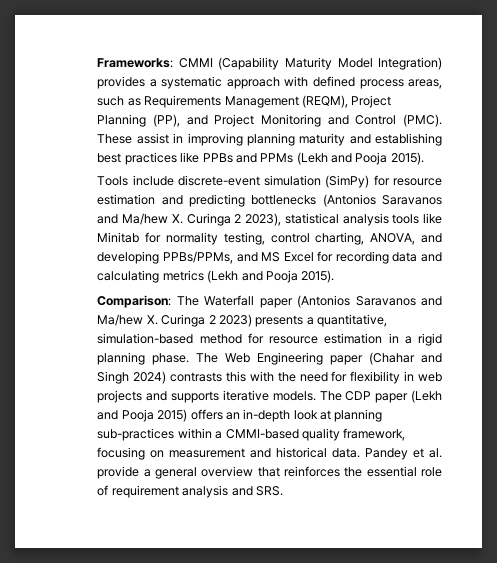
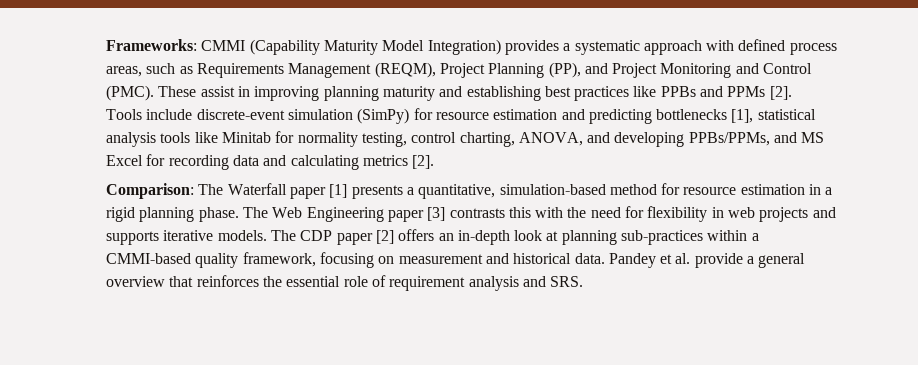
- These assist in improving planning maturity and establishing best practices like PPBs and PPMs (Lekh and Pooja 2015).
+ These assist in improving planning maturity and establishing best practices like PPBs and PPMs [2].
- Tools include discrete-event simulation (SimPy) for resource estimation and predicting bottlenecks (Antonios Saravanos and Ma/hew X. Curinga 2 2023), statistical analysis tools like Minitab for normality testing, control charting, ANOVA, and developing PPBs/PPMs, and MS Excel for recording data and calculating metrics (Lekh and Pooja 2015).
+ Tools include discrete-event simulation (SimPy) for resource estimation and predicting bottlenecks [1], statistical analysis tools like Minitab for normality testing, control charting, ANOVA, and developing PPBs/PPMs, and MS Excel for recording data and calculating metrics [2].
- Comparison: The Waterfall paper (Antonios Saravanos and Ma/hew X. Curinga 2 2023) presents a quantitative, simulation-based method for resource estimation in a rigid planning phase.
+ Comparison: The Waterfall paper [1] presents a quantitative, simulation-based method for resource estimation in a rigid planning phase.
- The Web Engineering paper (Chahar and Singh 2024) contrasts this with the need for flexibility in web projects and supports iterative models.
+ The Web Engineering paper [3] contrasts this with the need for flexibility in web projects and supports iterative models.
- The CDP paper (Lekh and Pooja 2015) offers an in-depth look at planning sub-practices within a CMMI-based quality framework, focusing on measurement and historical data.
+ The CDP paper [2] offers an in-depth look at planning sub-practices within a CMMI-based quality framework, focusing on measurement and historical data.

